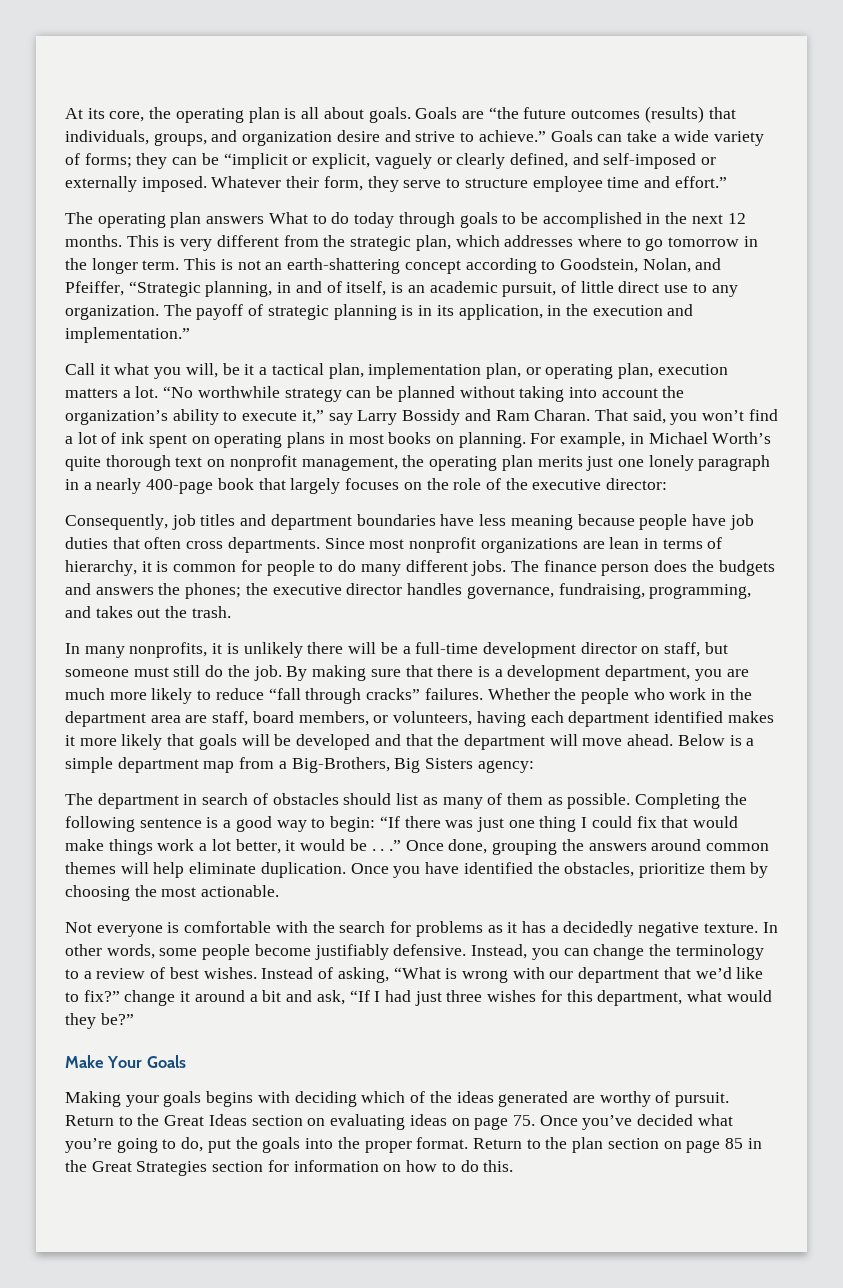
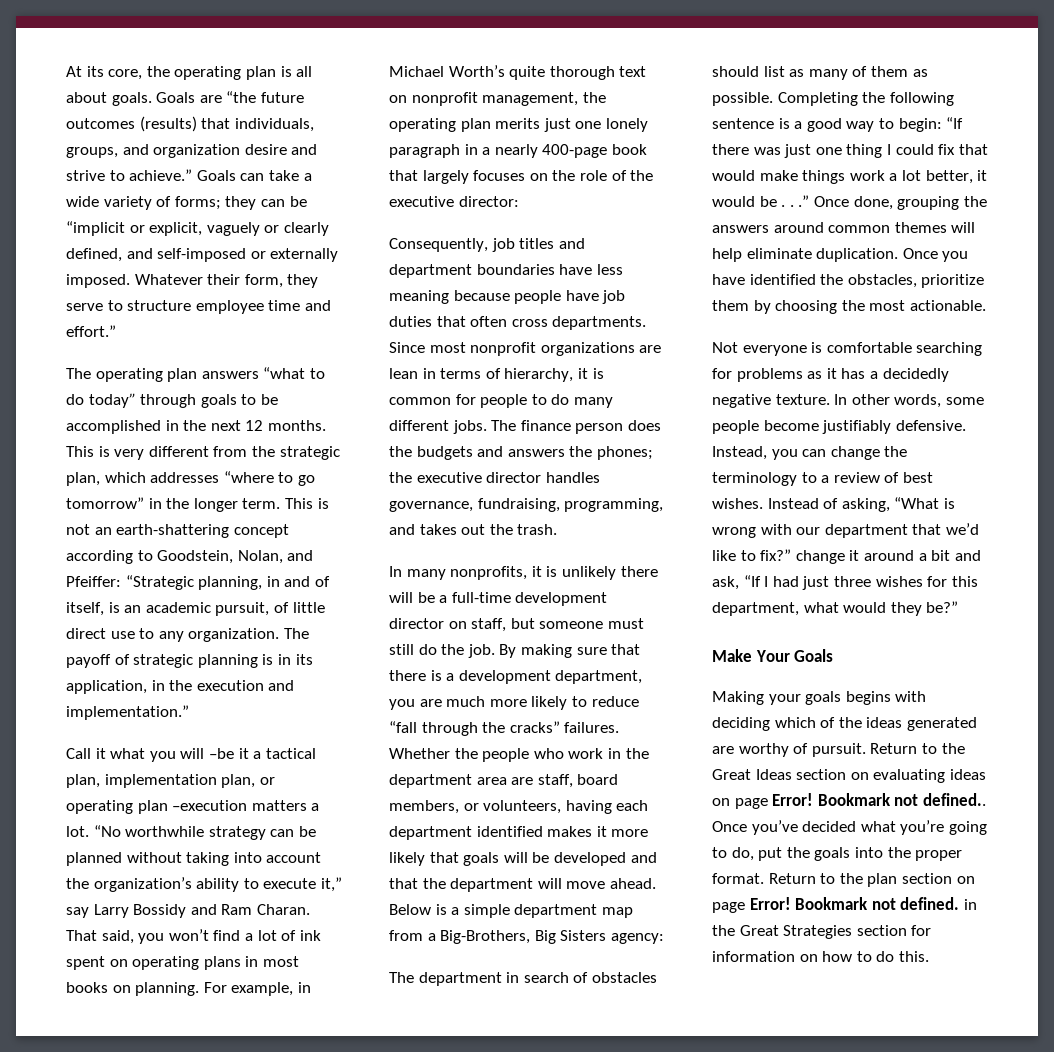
- The operating plan answers What to do today through goals to be accomplished in the next 12 months.
+ The operating plan answers “what to do today” through goals to be accomplished in the next 12 months.
- This is very different from the strategic plan, which addresses where to go tomorrow in the longer term.
+ This is very different from the strategic plan, which addresses “where to go tomorrow” in the longer term.
- This is not an earth-shattering concept according to Goodstein, Nolan, and Pfeiffer, “Strategic planning, in and of itself, is an academic pursuit, of little direct use to any organization.
+ This is not an earth-shattering concept according to Goodstein, Nolan, and Pfeiffer: “Strategic planning, in and of itself, is an academic pursuit, of little direct use to any organization.
- Call it what you will, be it a tactical plan, implementation plan, or operating plan, execution matters a lot.
+ Call it what you will –be it a tactical plan, implementation plan, or operating plan –execution matters a lot.
- By making sure that there is a development department, you are much more likely to reduce “fall through cracks” failures.
+ By making sure that there is a development department, you are much more likely to reduce “fall through the cracks” failures.
- Not everyone is comfortable with the search for problems as it has a decidedly negative texture.
+ Not everyone is comfortable searching for problems as it has a decidedly negative texture.
- Return to the Great Ideas section on evaluating ideas on page 75. Once you’ve decided what you’re going to do, put the goals into the proper format.
+ Return to the Great Ideas section on evaluating ideas on page Error! Bookmark not defined.. Once you’ve decided what you’re going to do, put the goals into the proper format.
- Return to the plan section on page 85 in the Great Strategies section for information on how to do this.
+ Return to the plan section on page Error! Bookmark not defined. in the Great Strategies section for information on how to do this.

